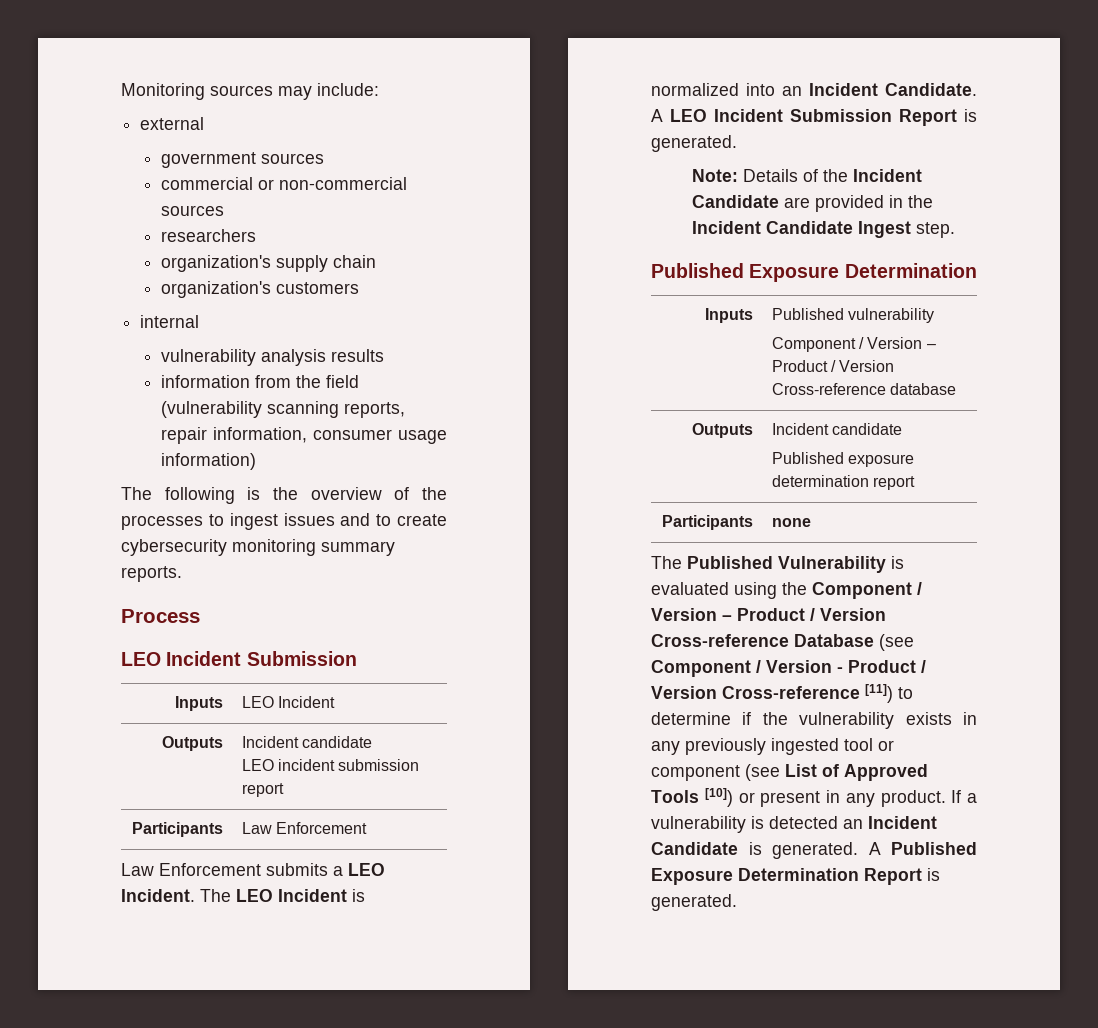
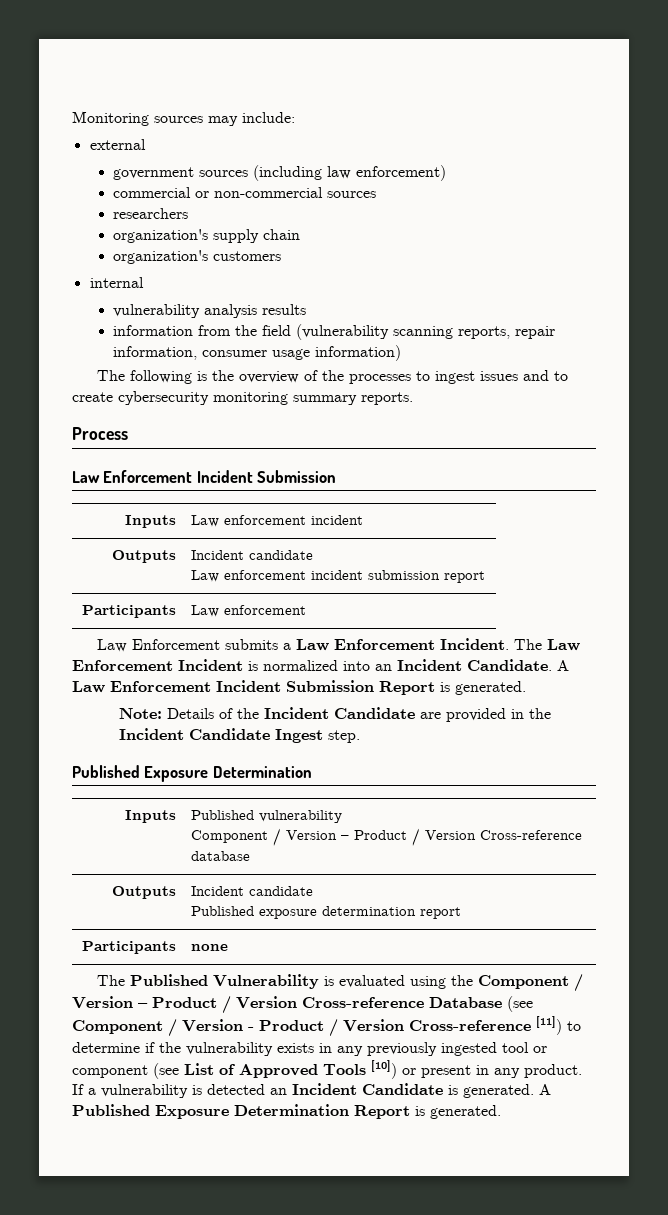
- government sources
+ government sources (including law enforcement)
  Process
- LEO Incident Submission
+ Law Enforcement Incident Submission
- Inputs | LEO Incident
+ Inputs | Law enforcement incident
  Outputs | Incident candidate
- LEO incident submission report
+ Law enforcement incident submission report
- Participants | Law Enforcement
+ Participants | Law enforcement
- Law Enforcement submits a LEO Incident. The LEO Incident is normalized into an Incident Candidate.
+ Law Enforcement submits a Law Enforcement Incident. The Law Enforcement Incident is normalized into an Incident Candidate.
- A LEO Incident Submission Report is generated.
+ A Law Enforcement Incident Submission Report is generated.

